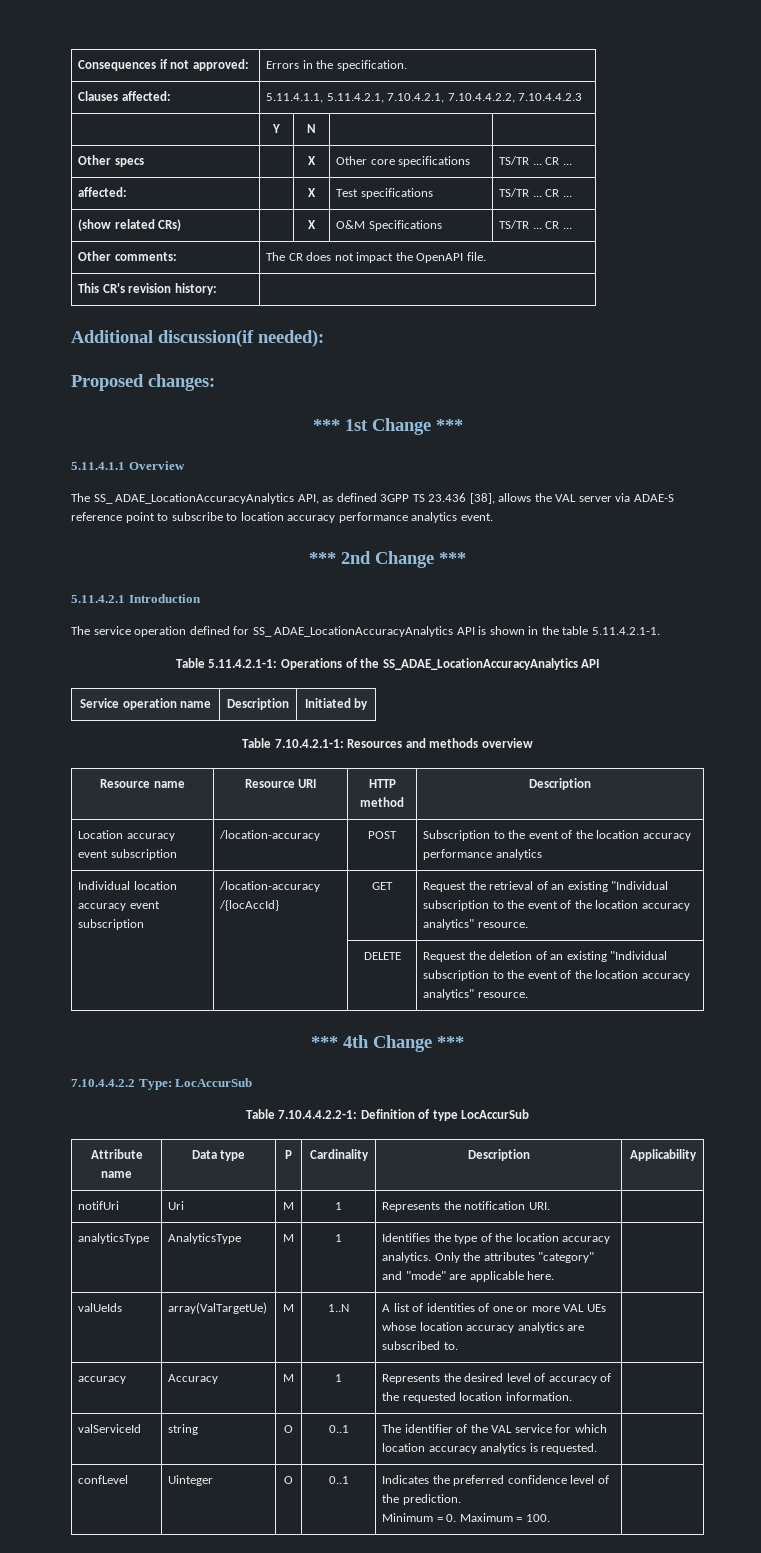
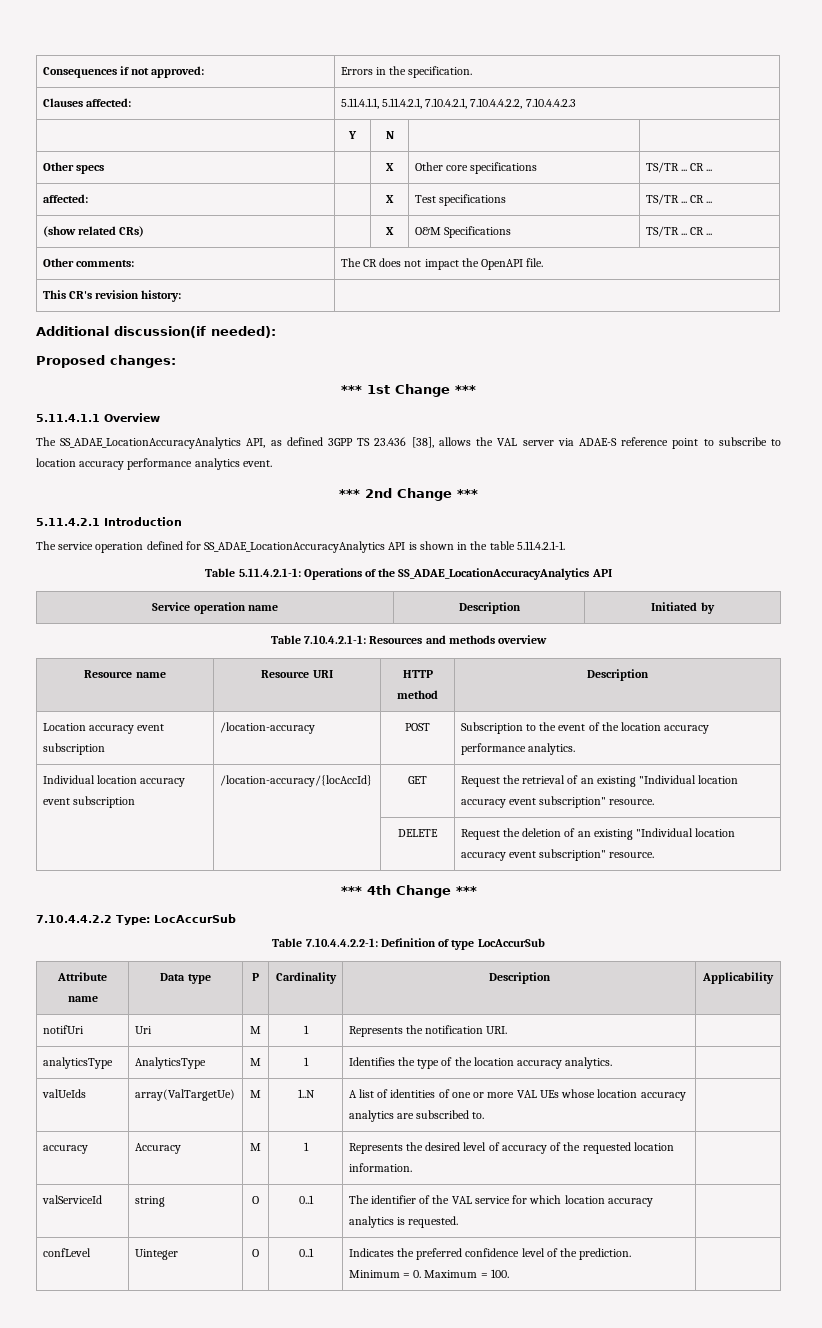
- The SS_ ADAE_LocationAccuracyAnalytics API, as defined 3GPP TS 23.436 [38], allows the VAL server via ADAE-S reference point to subscribe to location accuracy performance analytics event.
+ The SS_ADAE_LocationAccuracyAnalytics API, as defined 3GPP TS 23.436 [38], allows the VAL server via ADAE-S reference point to subscribe to location accuracy performance analytics event.
- The service operation defined for SS_ ADAE_LocationAccuracyAnalytics API is shown in the table 5.11.4.2.1-1.
+ The service operation defined for SS_ADAE_LocationAccuracyAnalytics API is shown in the table 5.11.4.2.1-1.
- Location accuracy event subscription | /location-accuracy | POST | Subscription to the event of the location accuracy performance analytics
+ Location accuracy event subscription | /location-accuracy | POST | Subscription to the event of the location accuracy performance analytics.
- Individual location accuracy event subscription | /location-accuracy /{locAccId} | GET | Request the retrieval of an existing "Individual subscription to the event of the location accuracy analytics" resource.
+ Individual location accuracy event subscription | /location-accuracy/{locAccId} | GET | Request the retrieval of an existing "Individual location accuracy event subscription" resource.
- | | DELETE | Request the deletion of an existing "Individual subscription to the event of the location accuracy analytics" resource.
+ | | DELETE | Request the deletion of an existing "Individual location accuracy event subscription" resource.
- analyticsType | AnalyticsType | M | 1 | Identifies the type of the location accuracy analytics. Only the attributes "category" and "mode" are applicable here. |
+ analyticsType | AnalyticsType | M | 1 | Identifies the type of the location accuracy analytics. |

